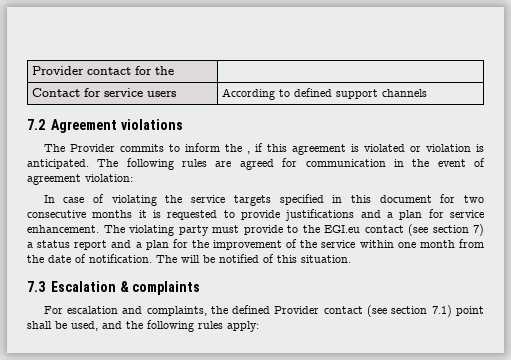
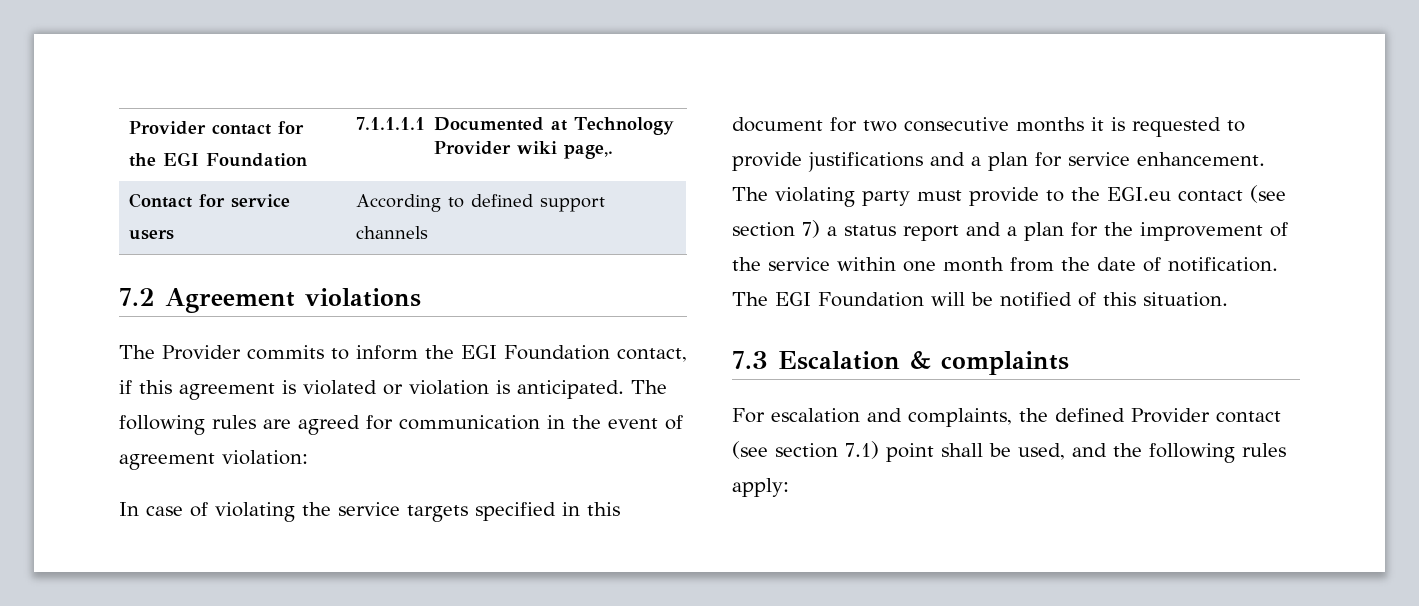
- Provider contact for the |
+ Provider contact for the EGI Foundation | 7.1.1.1.1 Documented at Technology Provider wiki page,.
- The Provider commits to inform the , if this agreement is violated or violation is anticipated.
+ The Provider commits to inform the EGI Foundation contact, if this agreement is violated or violation is anticipated.
- The will be notified of this situation.
+ The EGI Foundation will be notified of this situation.

